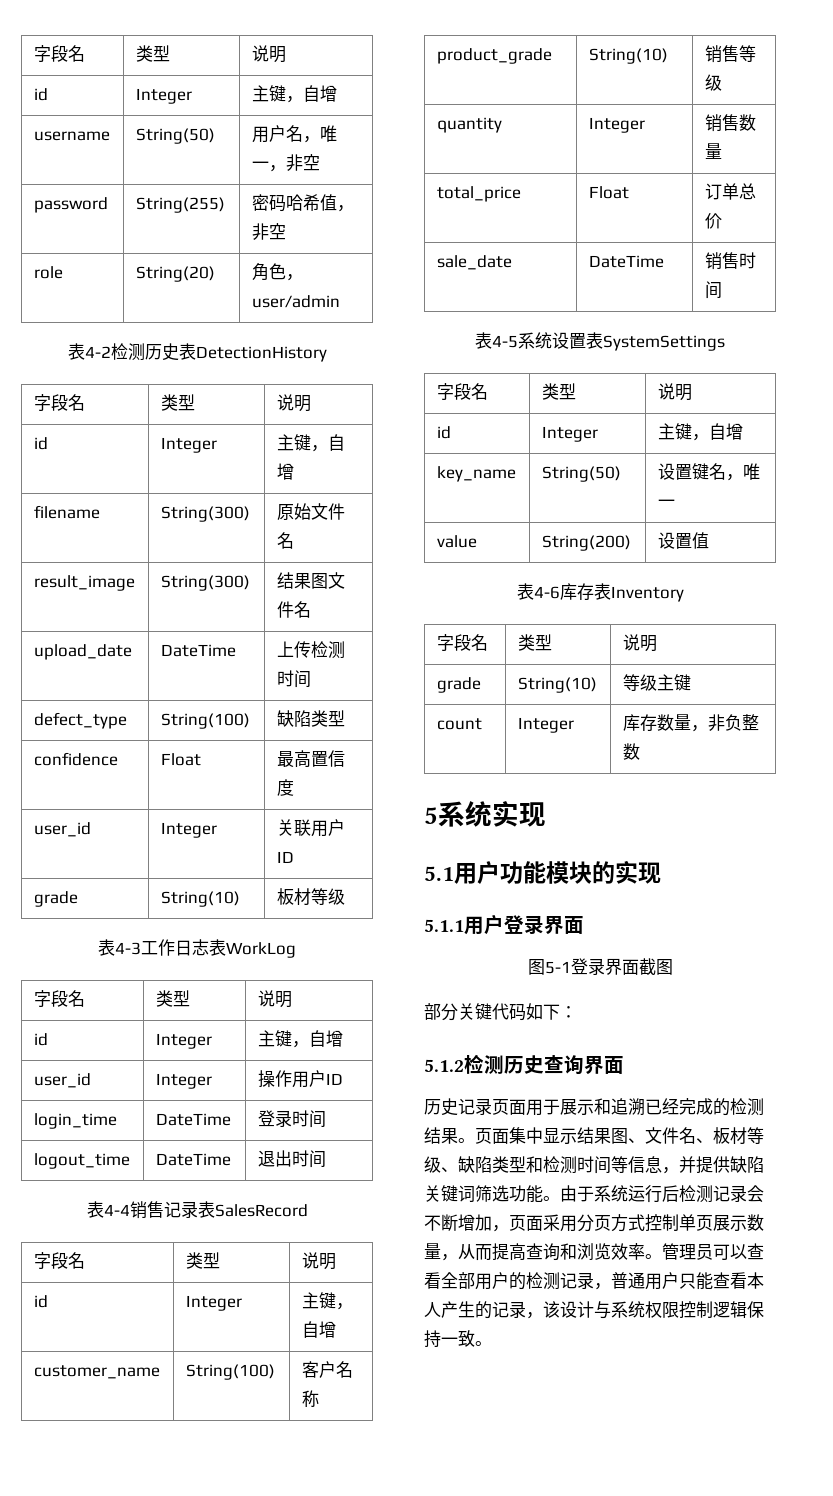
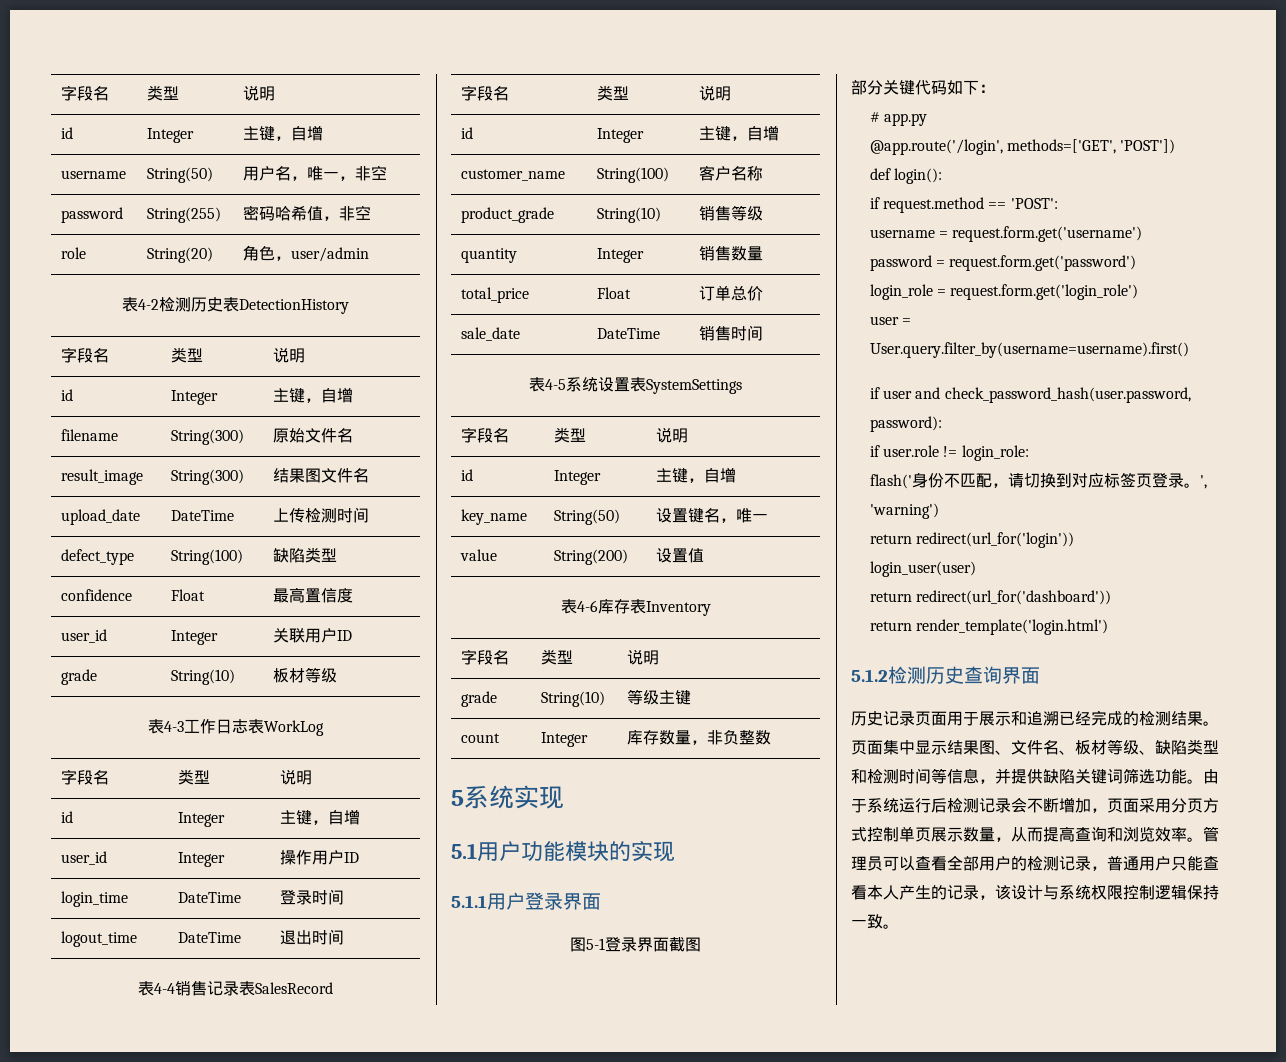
+ # app.py
+ @app.route('/login', methods=['GET', 'POST'])
+ def login():
+ if request.method == 'POST':
+ username = request.form.get('username')
+ password = request.form.get('password')
+ login_role = request.form.get('login_role')
+ user = User.query.filter_by(username=username).first()
+ if user and check_password_hash(user.password, password):
+ if user.role != login_role:
+ flash('身份不匹配，请切换到对应标签页登录。', 'warning')
+ return redirect(url_for('login'))
+ login_user(user)
+ return redirect(url_for('dashboard'))
+ return render_template('login.html')

